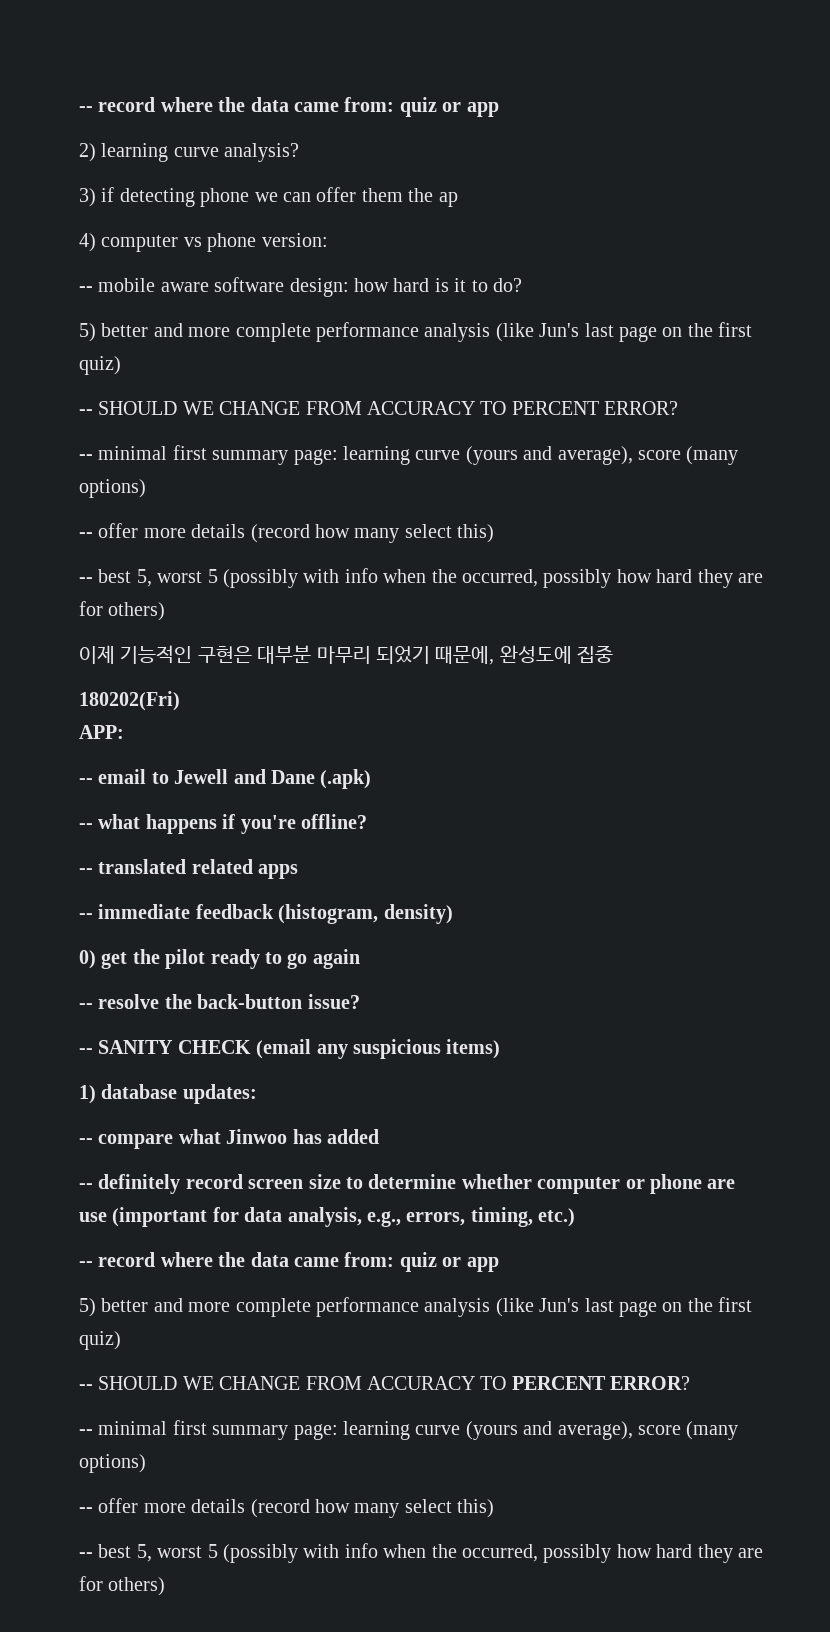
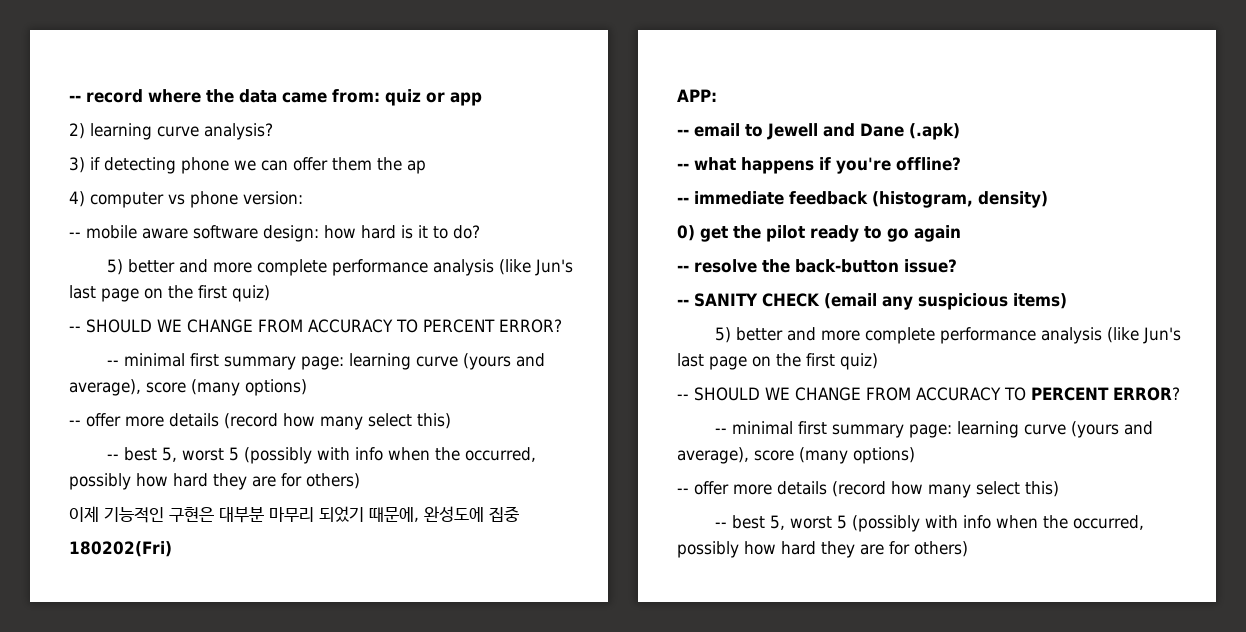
- -- translated related apps
- 1) database updates:
- -- compare what Jinwoo has added
- -- definitely record screen size to determine whether computer or phone are use (important for data analysis, e.g., errors, timing, etc.)
- -- record where the data came from: quiz or app

